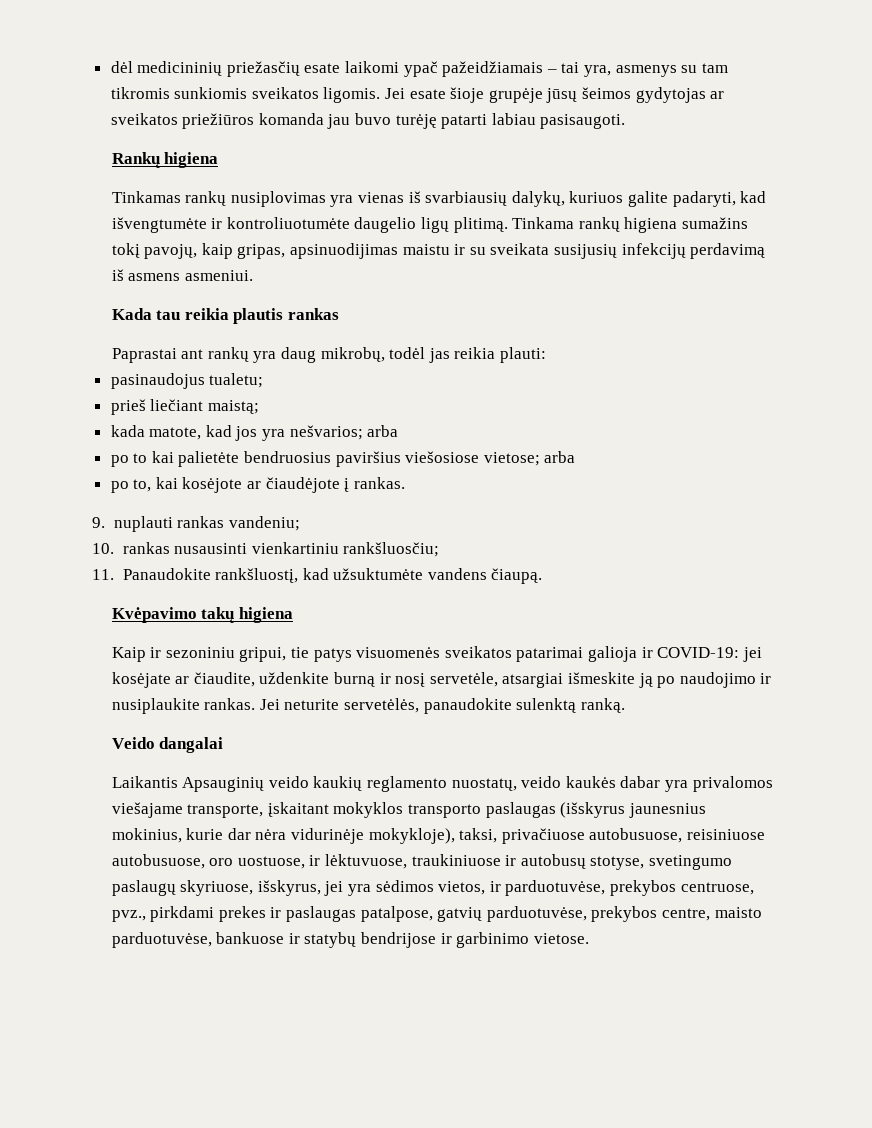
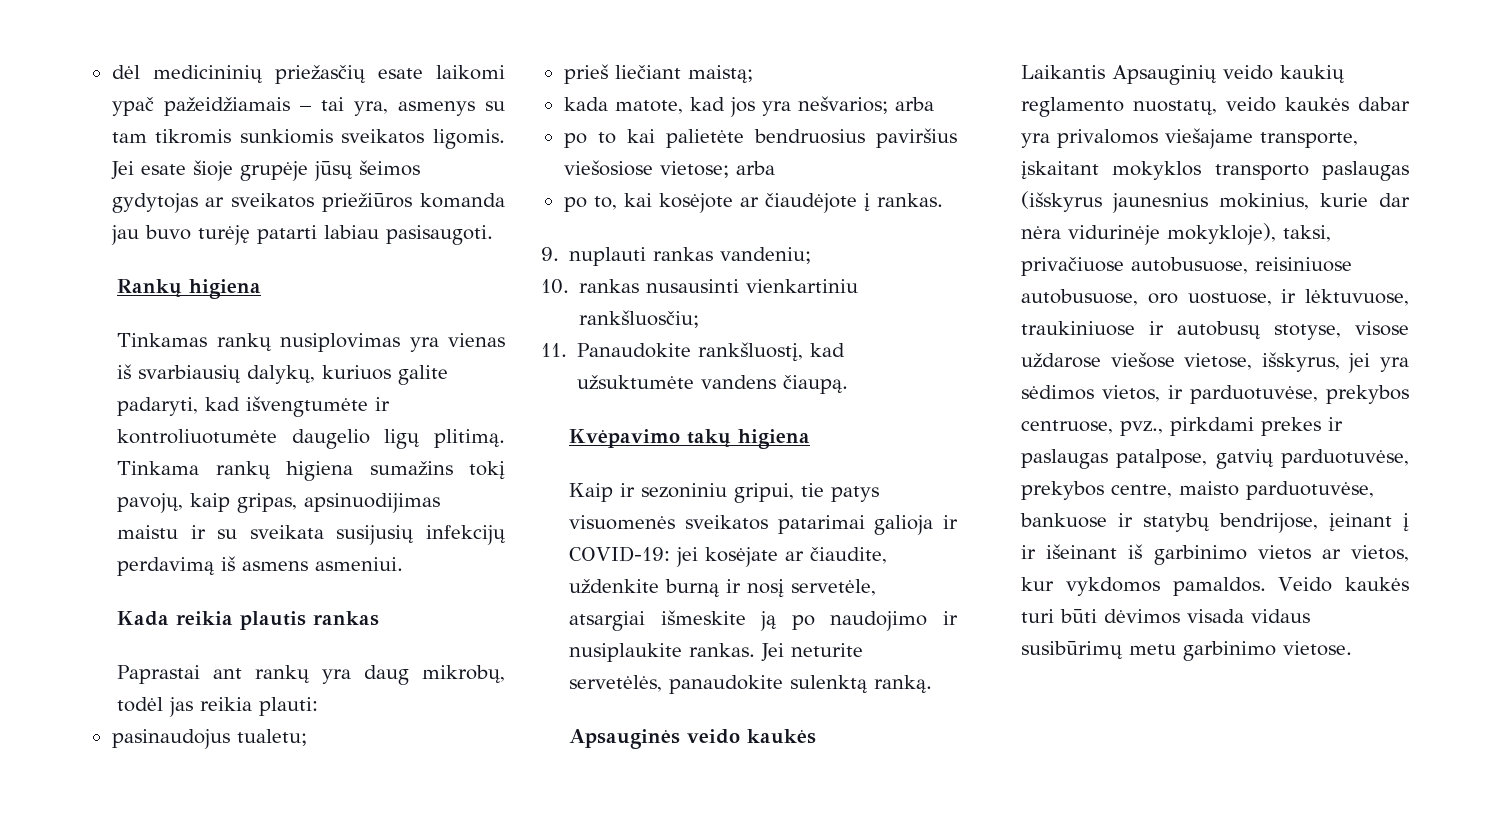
- Kada tau reikia plautis rankas
+ Kada reikia plautis rankas
- Veido dangalai
+ Apsauginės veido kaukės
- Laikantis Apsauginių veido kaukių reglamento nuostatų, veido kaukės dabar yra privalomos viešajame transporte, įskaitant mokyklos transporto paslaugas (išskyrus jaunesnius mokinius, kurie dar nėra vidurinėje mokykloje), taksi, privačiuose autobusuose, reisiniuose autobusuose, oro uostuose, ir lėktuvuose, traukiniuose ir autobusų stotyse, svetingumo paslaugų skyriuose, išskyrus, jei yra sėdimos vietos, ir parduotuvėse, prekybos centruose, pvz., pirkdami prekes ir paslaugas patalpose, gatvių parduotuvėse, prekybos centre, maisto parduotuvėse, bankuose ir statybų bendrijose ir garbinimo vietose.
+ Laikantis Apsauginių veido kaukių reglamento nuostatų, veido kaukės dabar yra privalomos viešajame transporte, įskaitant mokyklos transporto paslaugas (išskyrus jaunesnius mokinius, kurie dar nėra vidurinėje mokykloje), taksi, privačiuose autobusuose, reisiniuose autobusuose, oro uostuose, ir lėktuvuose, traukiniuose ir autobusų stotyse, visose uždarose viešose vietose, išskyrus, jei yra sėdimos vietos, ir parduotuvėse, prekybos centruose, pvz., pirkdami prekes ir paslaugas patalpose, gatvių parduotuvėse, prekybos centre, maisto parduotuvėse, bankuose ir statybų bendrijose, įeinant į ir išeinant iš garbinimo vietos ar vietos, kur vykdomos pamaldos. Veido kaukės turi būti dėvimos visada vidaus susibūrimų metu garbinimo vietose.

